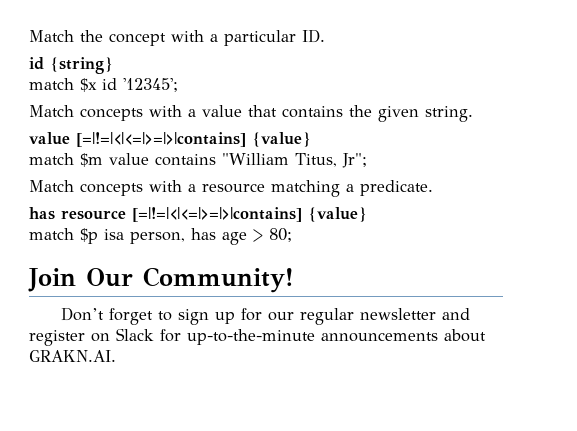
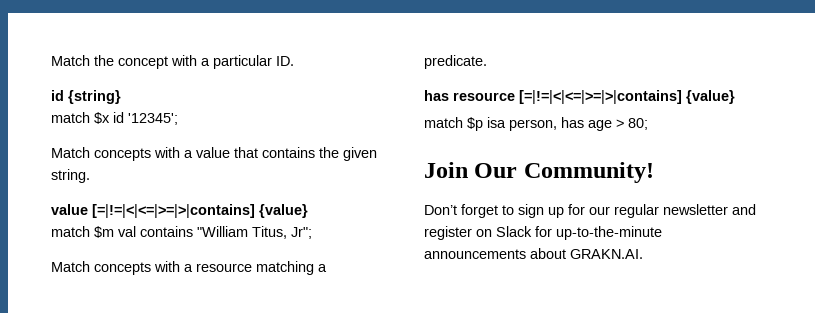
- match $m value contains "William Titus, Jr";
+ match $m val contains "William Titus, Jr";

